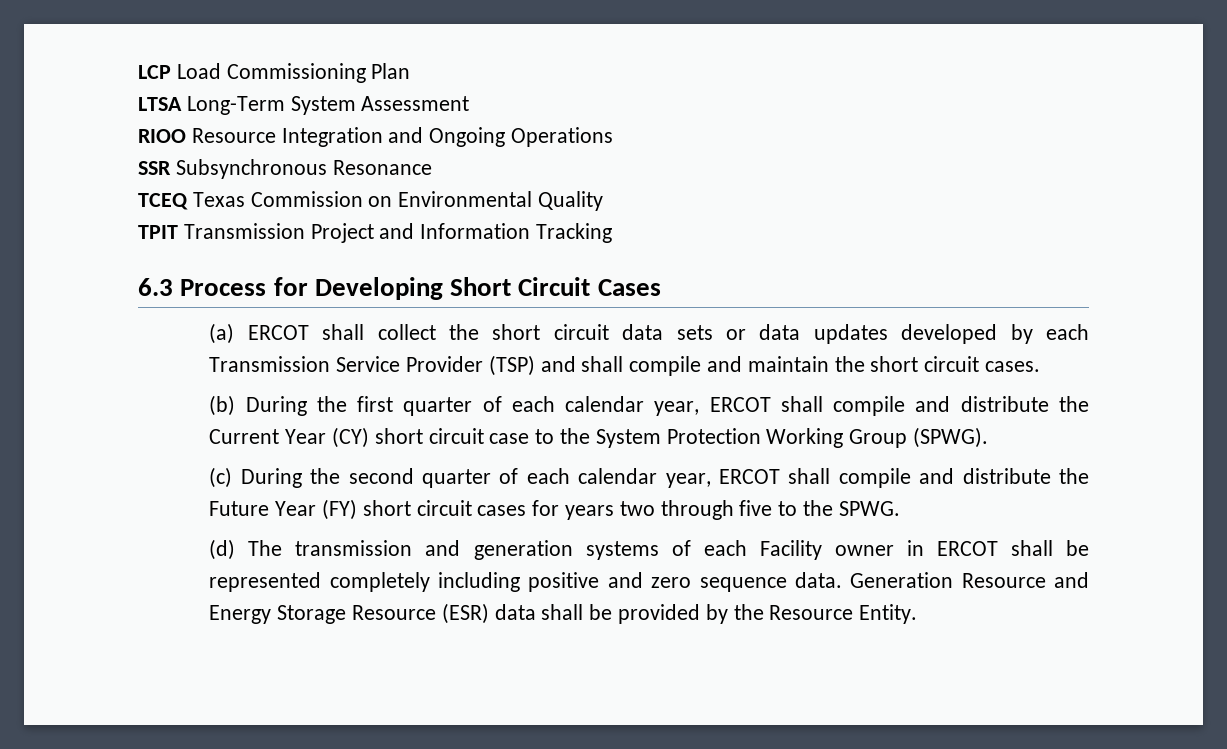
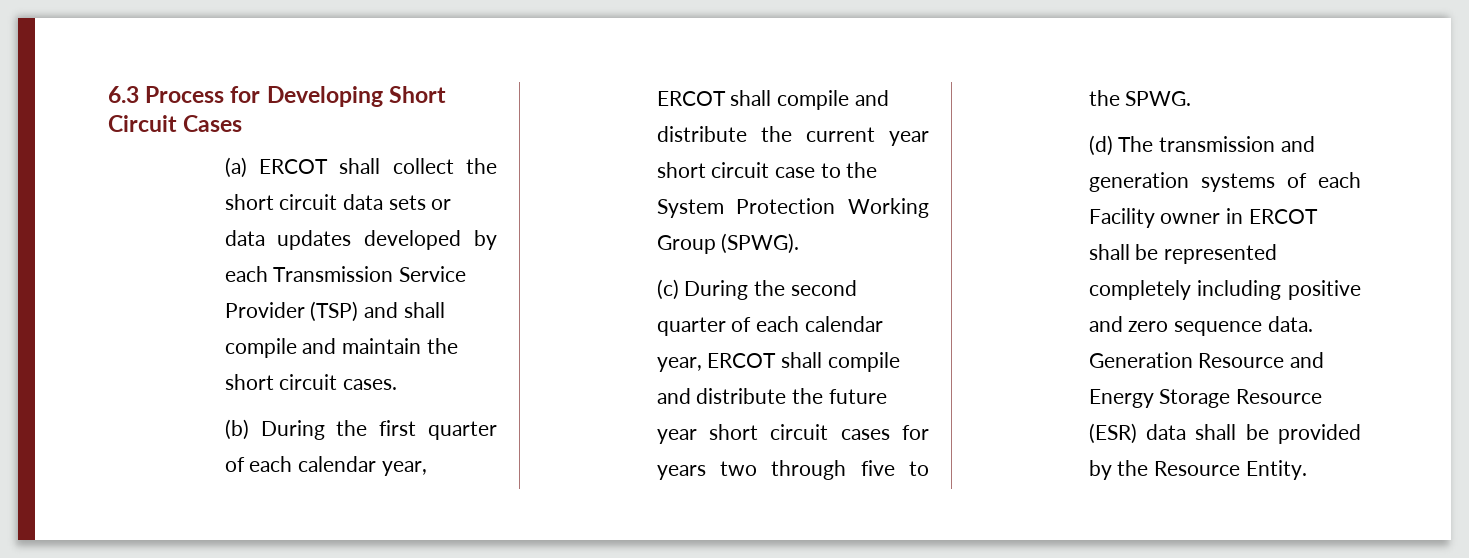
- LCP Load Commissioning Plan
- LTSA Long-Term System Assessment
- RIOO Resource Integration and Ongoing Operations
- SSR Subsynchronous Resonance
- TCEQ Texas Commission on Environmental Quality
- TPIT Transmission Project and Information Tracking
- (b) During the first quarter of each calendar year, ERCOT shall compile and distribute the Current Year (CY) short circuit case to the System Protection Working Group (SPWG).
+ (b) During the first quarter of each calendar year, ERCOT shall compile and distribute the current year short circuit case to the System Protection Working Group (SPWG).
- (c) During the second quarter of each calendar year, ERCOT shall compile and distribute the Future Year (FY) short circuit cases for years two through five to the SPWG.
+ (c) During the second quarter of each calendar year, ERCOT shall compile and distribute the future year short circuit cases for years two through five to the SPWG.

